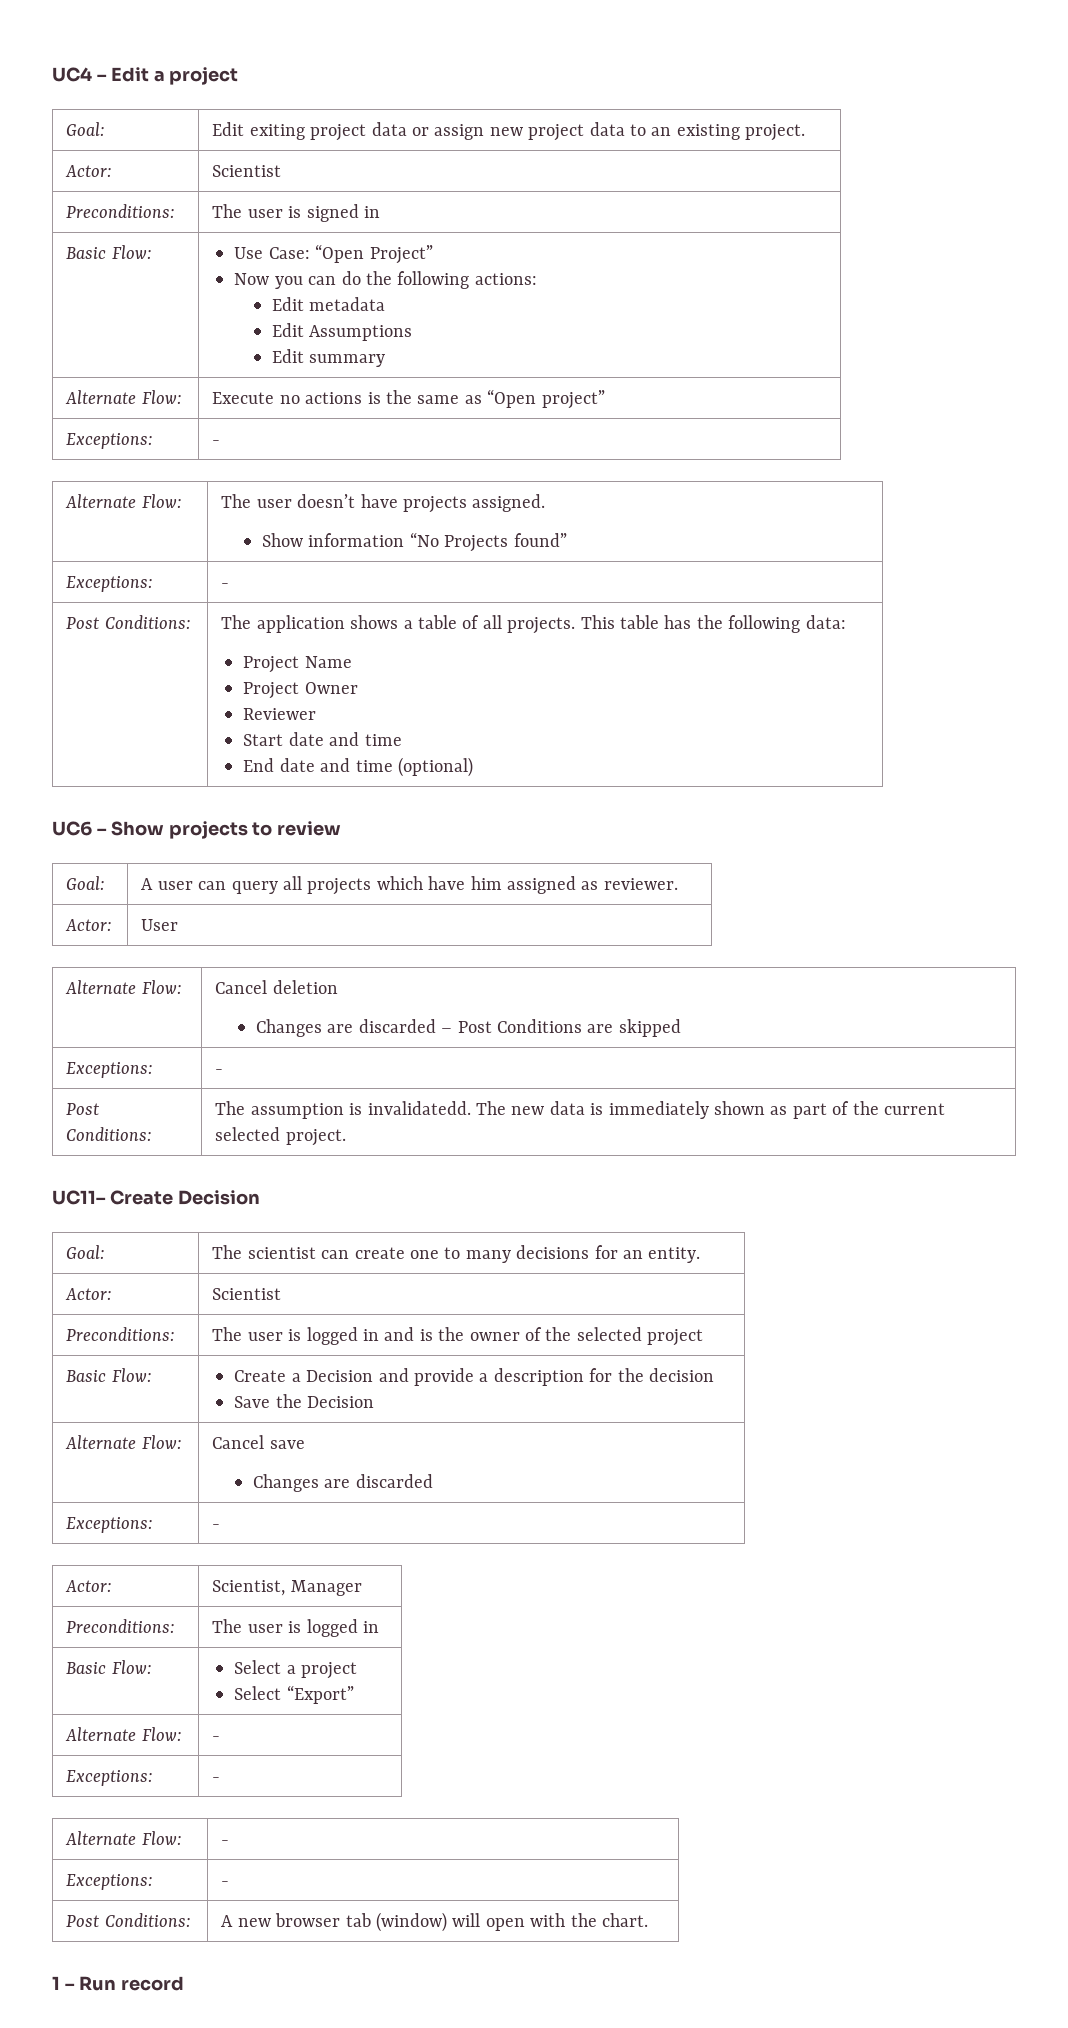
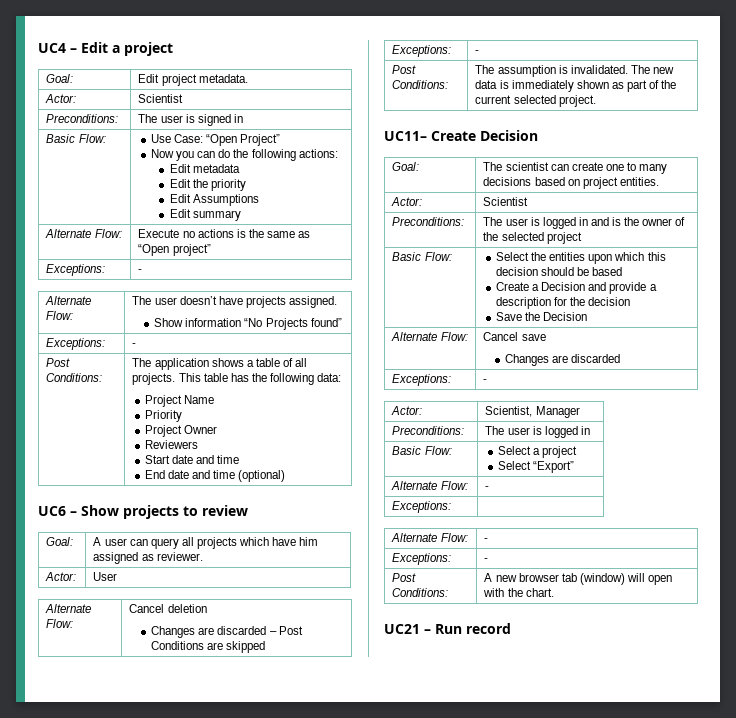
- Goal: | Edit exiting project data or assign new project data to an existing project.
+ Goal: | Edit project metadata.
  Basic Flow: | Use Case: “Open Project”
  Now you can do the following actions:
  Edit metadata
+ Edit the priority
  Post Conditions: | The application shows a table of all projects. This table has the following data:
  Project Name
+ Priority
  Project Owner
- Reviewer
+ Reviewers
- Post Conditions: | The assumption is invalidatedd. The new data is immediately shown as part of the current selected project.
+ Post Conditions: | The assumption is invalidated. The new data is immediately shown as part of the current selected project.
- Goal: | The scientist can create one to many decisions for an entity.
+ Goal: | The scientist can create one to many decisions based on project entities.
- Basic Flow: | Create a Decision and provide a description for the decision
+ Basic Flow: | Select the entities upon which this decision should be based
+ Create a Decision and provide a description for the decision
  Basic Flow: | Select a project
  Select “Export”
  Alternate Flow: | -
- Exceptions: | -
+ Exceptions: |
- 1 – Run record
+ UC21 – Run record

